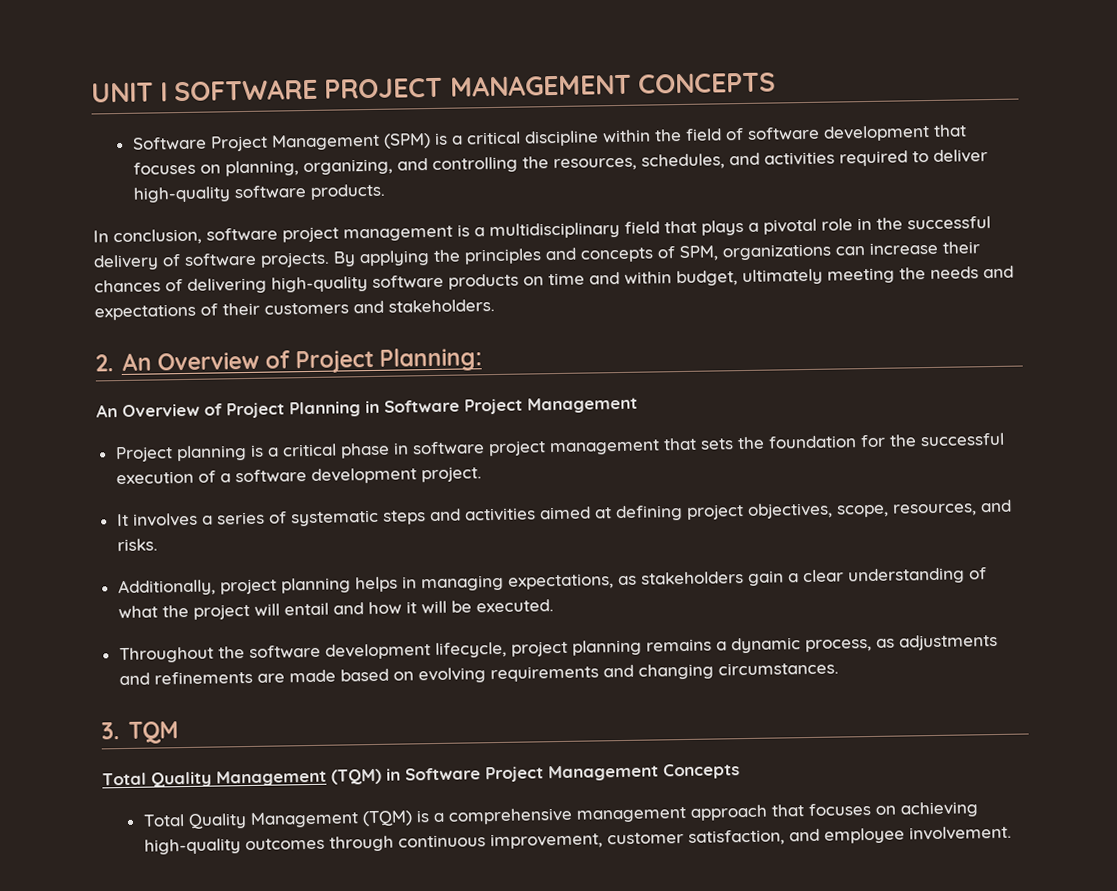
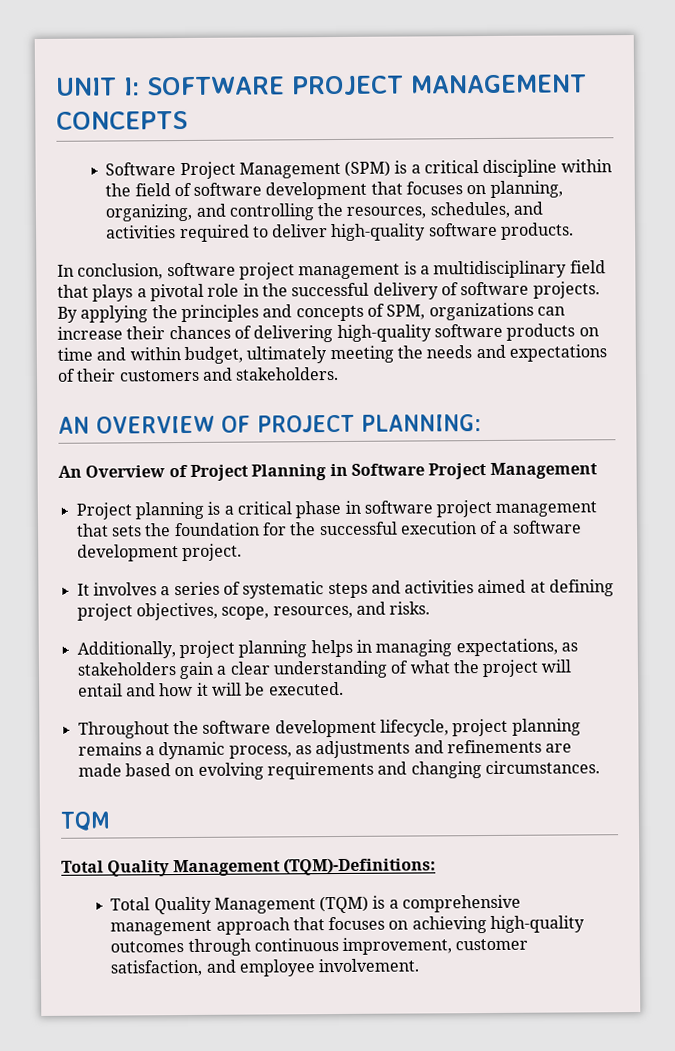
- UNIT I SOFTWARE PROJECT MANAGEMENT CONCEPTS
+ UNIT I: SOFTWARE PROJECT MANAGEMENT CONCEPTS
- 2. An Overview of Project Planning:
+ AN OVERVIEW OF PROJECT PLANNING:
- 3. TQM
+ TQM
- Total Quality Management (TQM) in Software Project Management Concepts
+ Total Quality Management (TQM)-Definitions:

